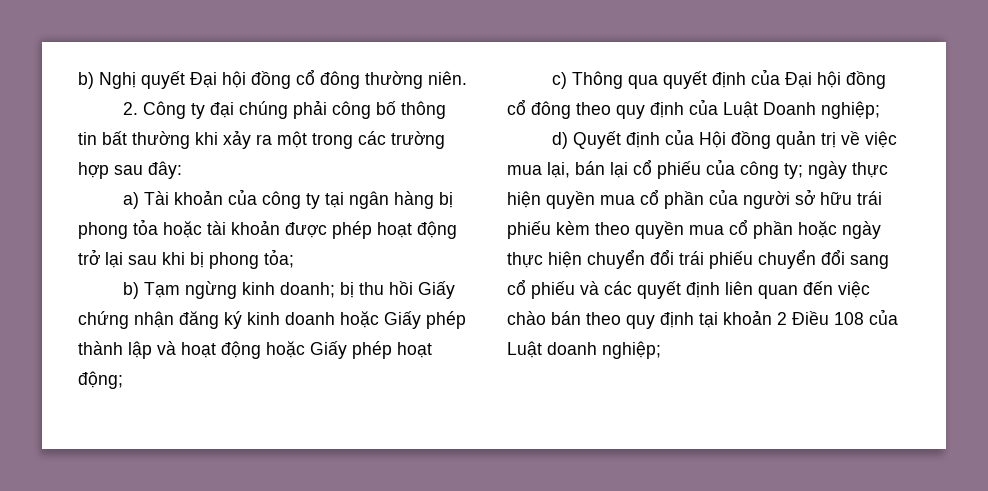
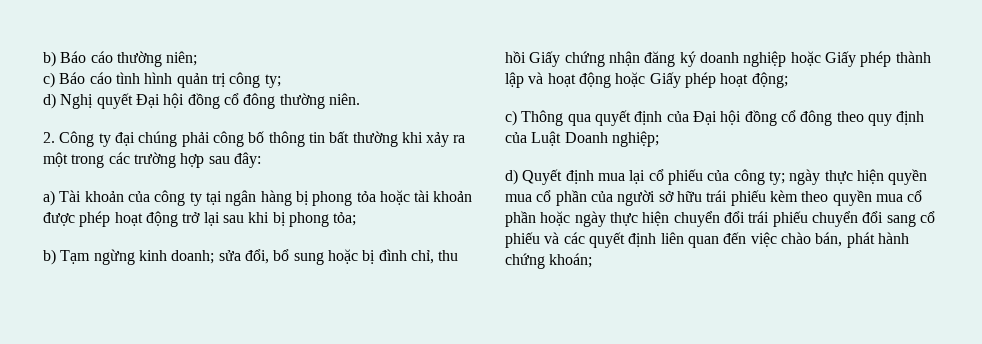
- b) Nghị quyết Đại hội đồng cổ đông thường niên.
+ b) Báo cáo thường niên;
+ c) Báo cáo tình hình quản trị công ty;
+ d) Nghị quyết Đại hội đồng cổ đông thường niên.
- b) Tạm ngừng kinh doanh; bị thu hồi Giấy chứng nhận đăng ký kinh doanh hoặc Giấy phép thành lập và hoạt động hoặc Giấy phép hoạt động;
+ b) Tạm ngừng kinh doanh; sửa đổi, bổ sung hoặc bị đình chỉ, thu hồi Giấy chứng nhận đăng ký doanh nghiệp hoặc Giấy phép thành lập và hoạt động hoặc Giấy phép hoạt động;
- d) Quyết định của Hội đồng quản trị về việc mua lại, bán lại cổ phiếu của công ty; ngày thực hiện quyền mua cổ phần của người sở hữu trái phiếu kèm theo quyền mua cổ phần hoặc ngày thực hiện chuyển đổi trái phiếu chuyển đổi sang cổ phiếu và các quyết định liên quan đến việc chào bán theo quy định tại khoản 2 Điều 108 của Luật doanh nghiệp;
+ d) Quyết định mua lại cổ phiếu của công ty; ngày thực hiện quyền mua cổ phần của người sở hữu trái phiếu kèm theo quyền mua cổ phần hoặc ngày thực hiện chuyển đổi trái phiếu chuyển đổi sang cổ phiếu và các quyết định liên quan đến việc chào bán, phát hành chứng khoán;

